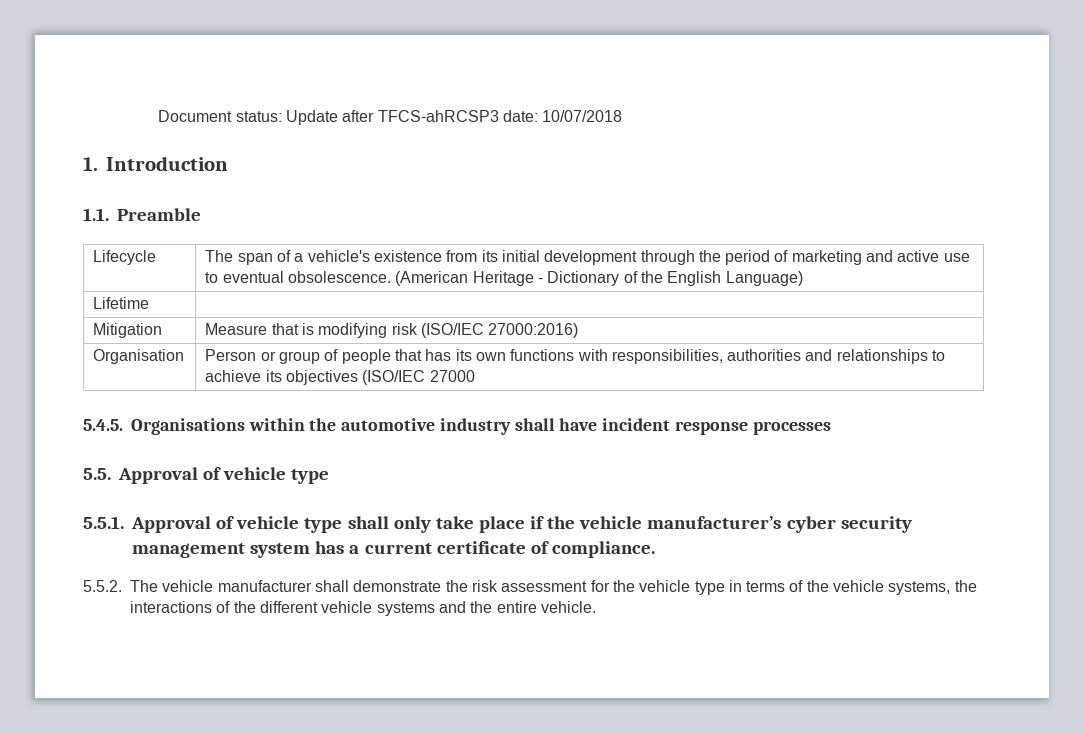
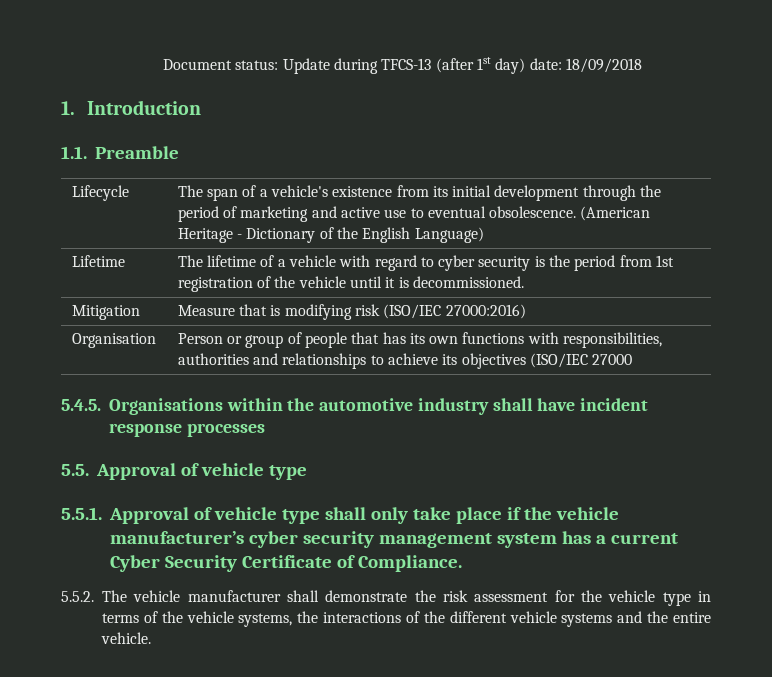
- Document status: Update after TFCS-ahRCSP3 date: 10/07/2018
+ Document status: Update during TFCS-13 (after 1st day) date: 18/09/2018
- Lifetime |
+ Lifetime | The lifetime of a vehicle with regard to cyber security is the period from 1st registration of the vehicle until it is decommissioned.
- 5.5.1. Approval of vehicle type shall only take place if the vehicle manufacturer’s cyber security management system has a current certificate of compliance.
+ 5.5.1. Approval of vehicle type shall only take place if the vehicle manufacturer’s cyber security management system has a current Cyber Security Certificate of Compliance.

